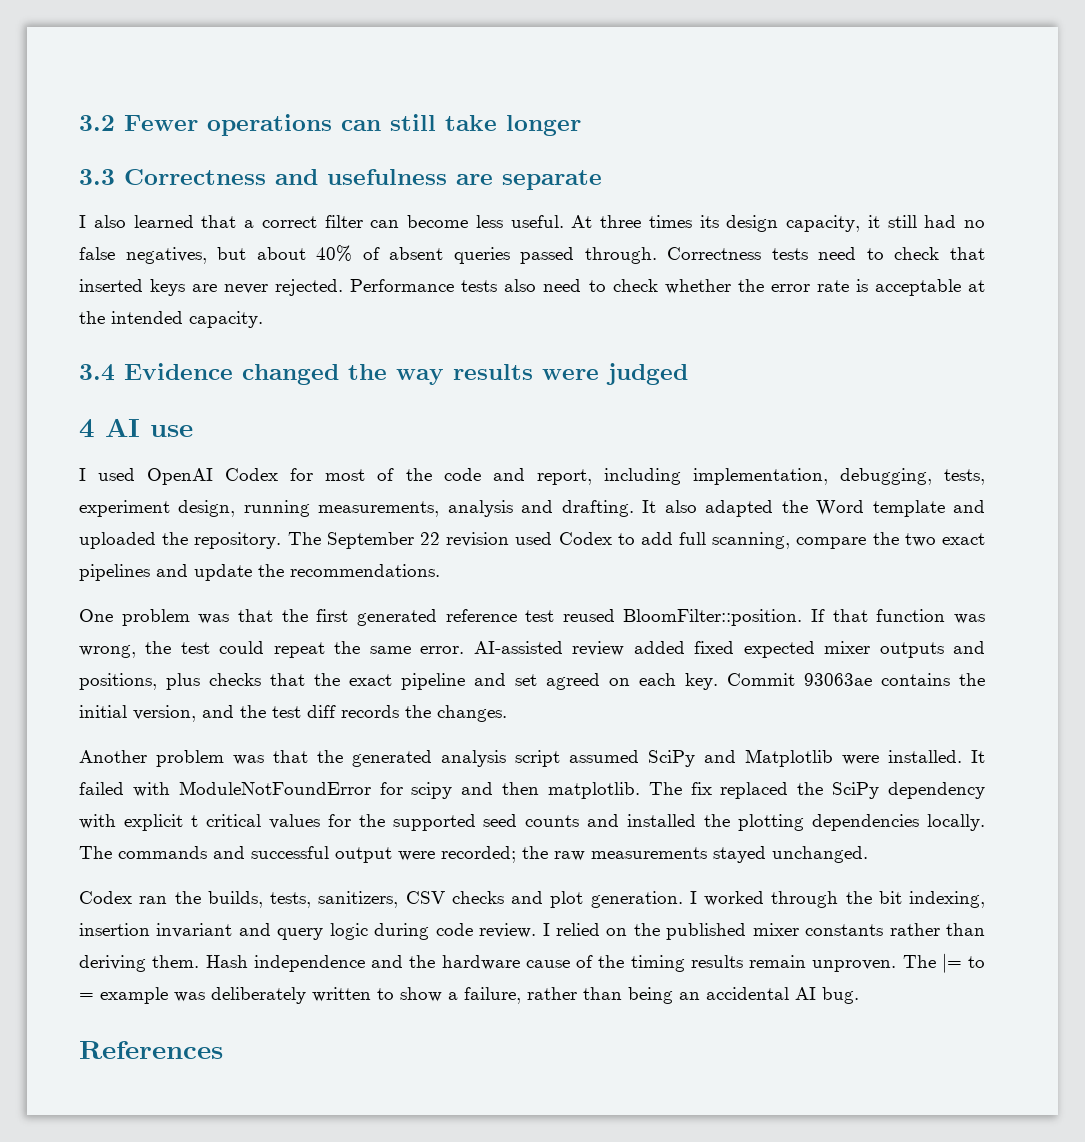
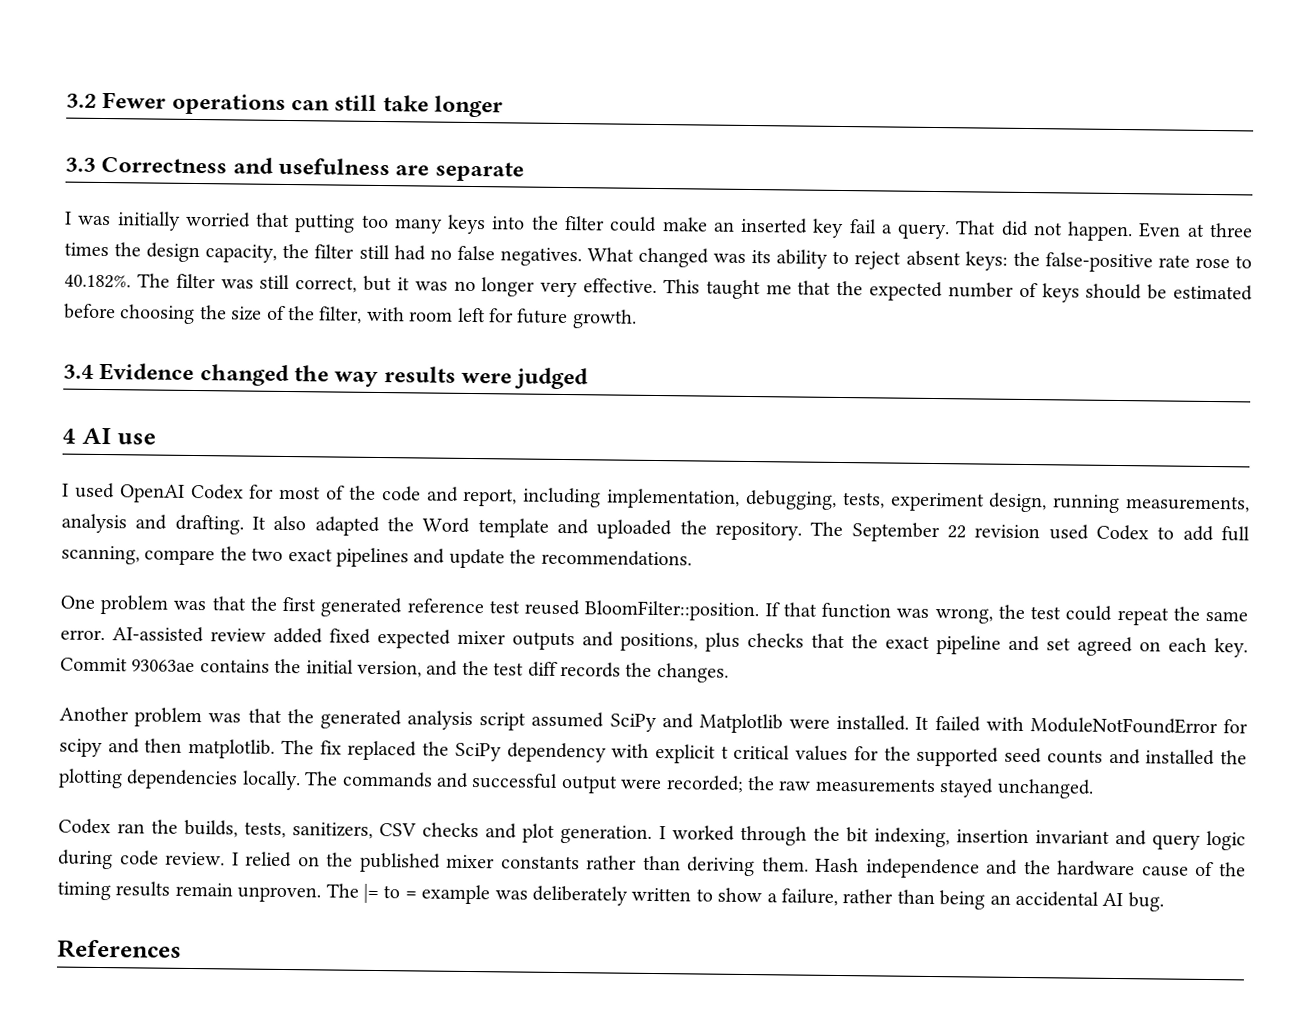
- I also learned that a correct filter can become less useful. At three times its design capacity, it still had no false negatives, but about 40% of absent queries passed through. Correctness tests need to check that inserted keys are never rejected. Performance tests also need to check whether the error rate is acceptable at the intended capacity.
+ I was initially worried that putting too many keys into the filter could make an inserted key fail a query. That did not happen. Even at three times the design capacity, the filter still had no false negatives. What changed was its ability to reject absent keys: the false-positive rate rose to 40.182%. The filter was still correct, but it was no longer very effective. This taught me that the expected number of keys should be estimated before choosing the size of the filter, with room left for future growth.

